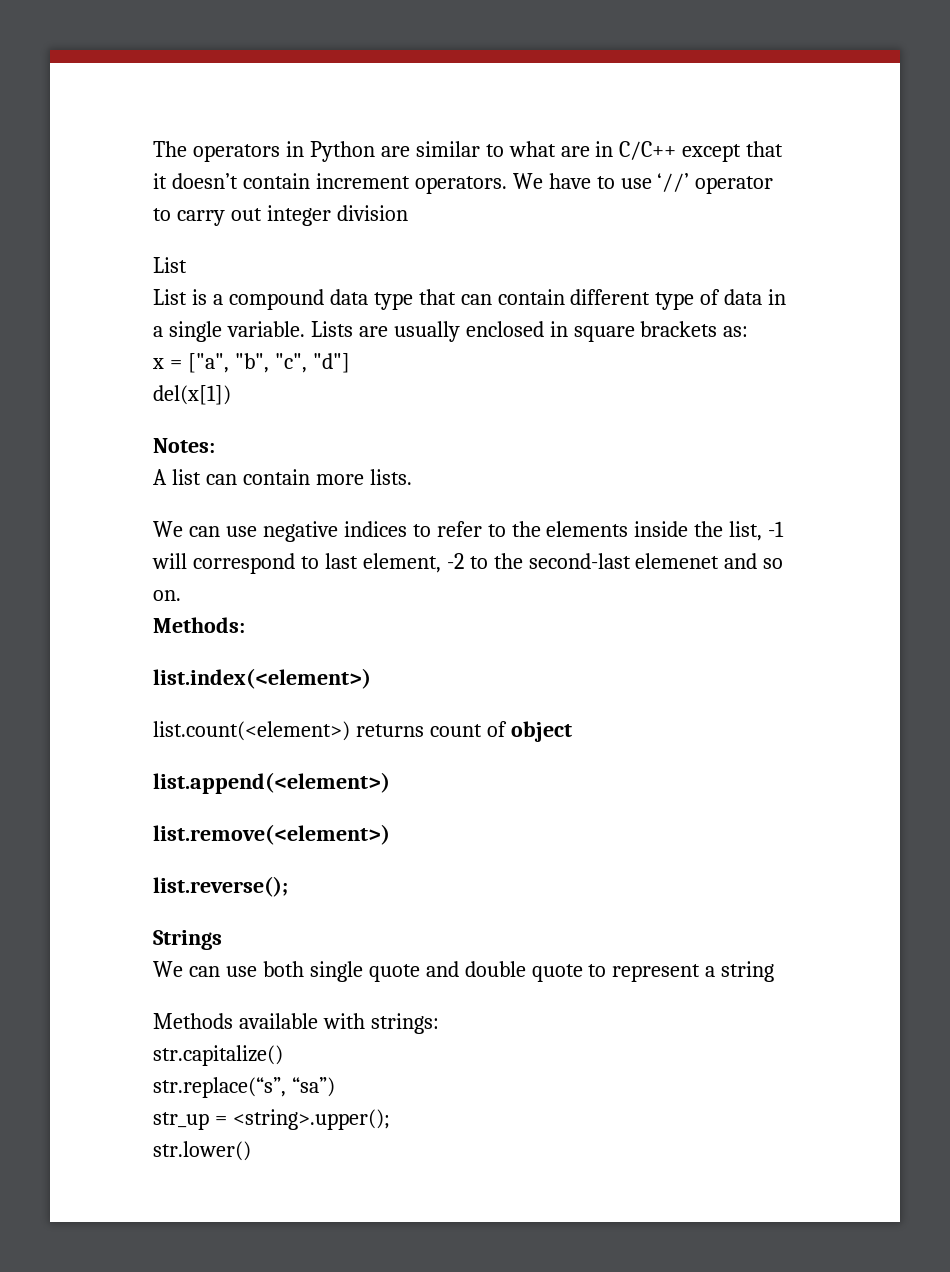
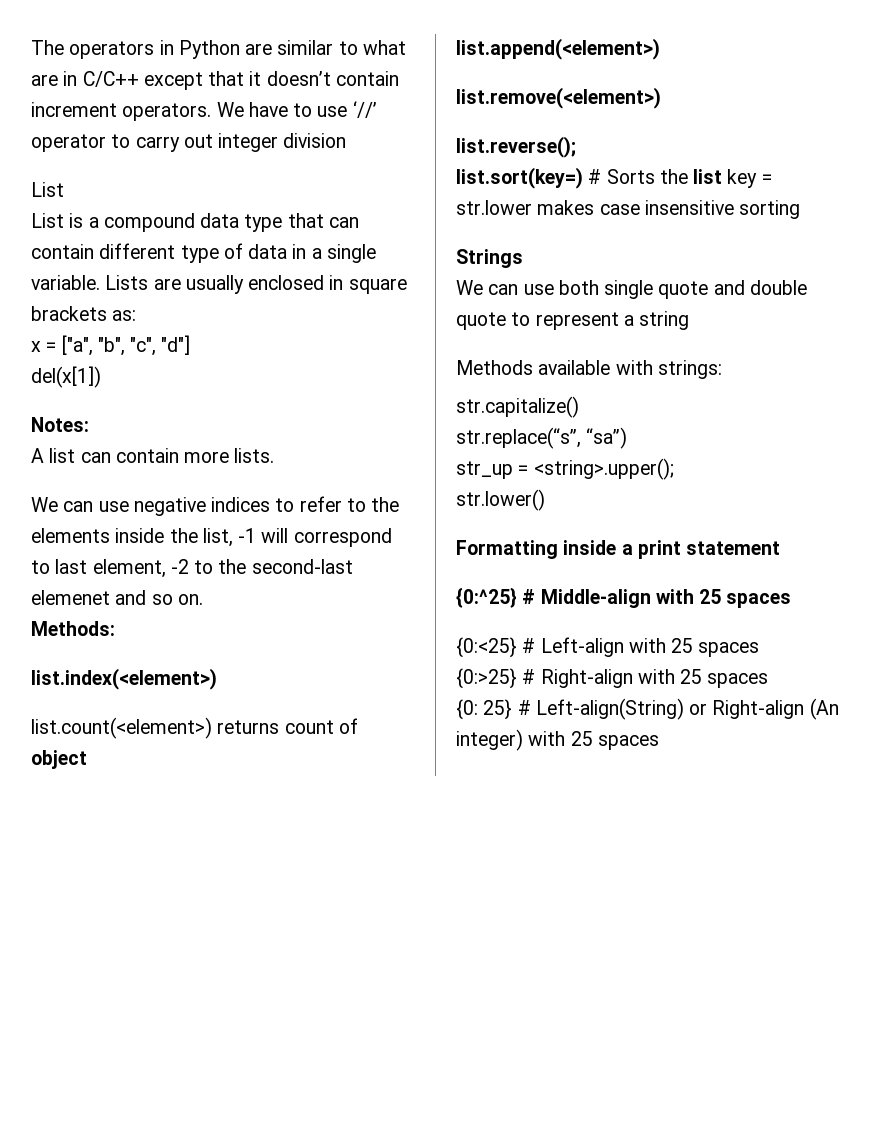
+ list.sort(key=) # Sorts the list key = str.lower makes case insensitive sorting
+ Formatting inside a print statement
+ {0:^25} # Middle-align with 25 spaces
+ {0:<25} # Left-align with 25 spaces
+ {0:>25} # Right-align with 25 spaces
+ {0: 25} # Left-align(String) or Right-align (An integer) with 25 spaces

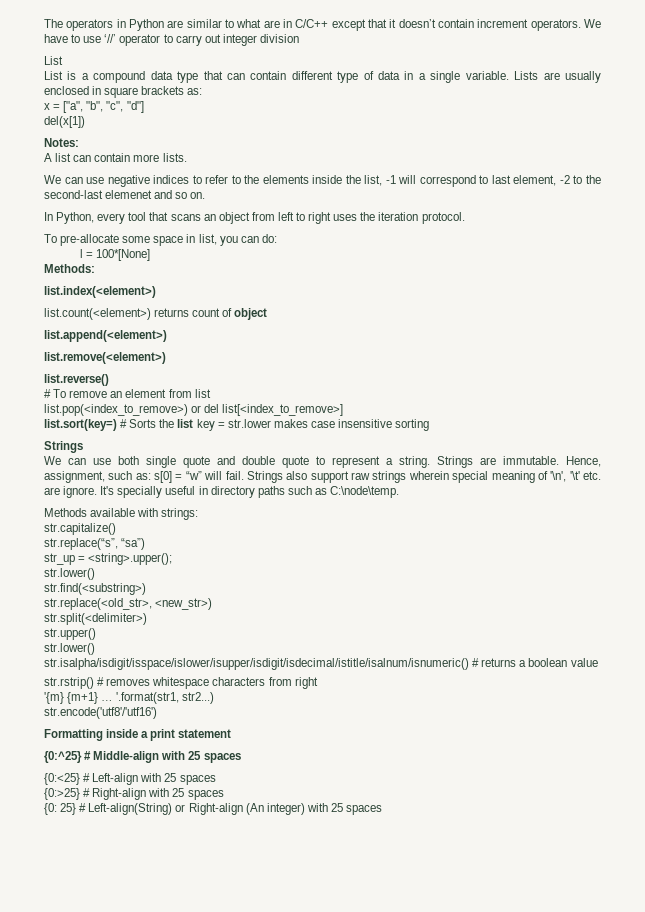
+ In Python, every tool that scans an object from left to right uses the iteration protocol.
+ To pre-allocate some space in list, you can do:
+ l = 100*[None]
- list.reverse();
+ list.reverse()
+ # To remove an element from list
+ list.pop(<index_to_remove>) or del list[<index_to_remove>]
- We can use both single quote and double quote to represent a string
+ We can use both single quote and double quote to represent a string. Strings are immutable. Hence, assignment, such as: s[0] = “w” will fail. Strings also support raw strings wherein special meaning of '\n', '\t' etc. are ignore. It's specially useful in directory paths such as C:\node\temp.
+ str.find(<substring>)
+ str.replace(<old_str>, <new_str>)
+ str.split(<delimiter>)
+ str.upper()
+ str.lower()
+ str.isalpha/isdigit/isspace/islower/isupper/isdigit/isdecimal/istitle/isalnum/isnumeric() # returns a boolean value
+ str.rstrip() # removes whitespace characters from right
+ '{m} {m+1} … '.format(str1, str2...)
+ str.encode('utf8'/'utf16')

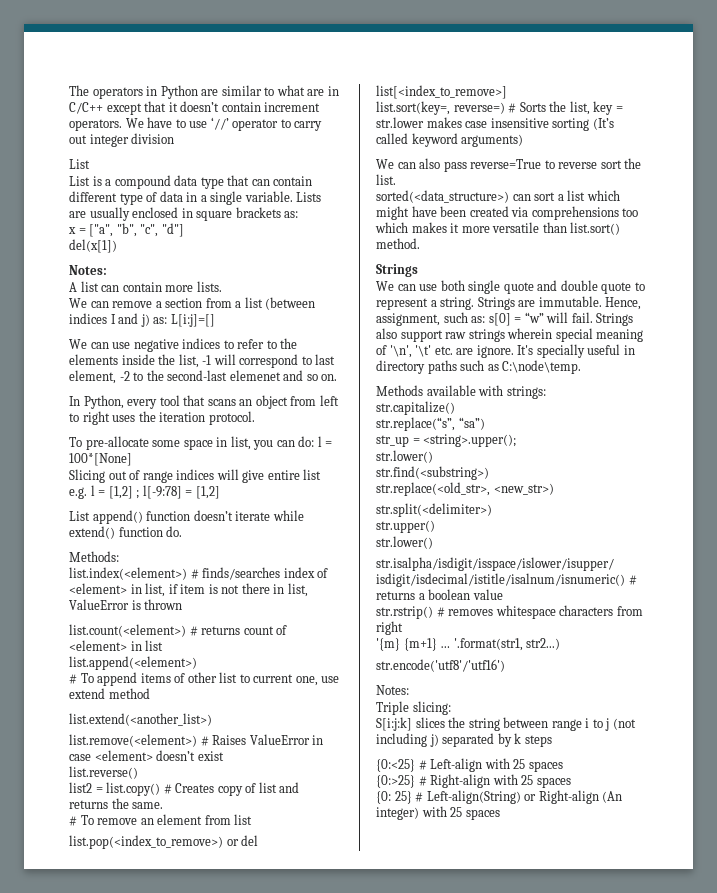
+ We can remove a section from a list (between indices I and j) as: L[i:j]=[]
- To pre-allocate some space in list, you can do:
- l = 100*[None]
+ To pre-allocate some space in list, you can do: l = 100*[None]
+ Slicing out of range indices will give entire list e.g. l = [1,2] ; l[-9:78] = [1,2]
+ List append() function doesn’t iterate while extend() function do.
  Methods:
- list.index(<element>)
+ list.index(<element>) # finds/searches index of <element> in list, if item is not there in list, ValueError is thrown
- list.count(<element>) returns count of object
+ list.count(<element>) # returns count of <element> in list
  list.append(<element>)
- list.remove(<element>)
+ # To append items of other list to current one, use extend method
+ list.extend(<another_list>)
+ list.remove(<element>) # Raises ValueError in case <element> doesn’t exist
  list.reverse()
+ list2 = list.copy() # Creates copy of list and returns the same.
- list.sort(key=) # Sorts the list key = str.lower makes case insensitive sorting
+ list.sort(key=, reverse=) # Sorts the list, key = str.lower makes case insensitive sorting (It’s called keyword arguments)
+ We can also pass reverse=True to reverse sort the list.
+ sorted(<data_structure>) can sort a list which might have been created via comprehensions too which makes it more versatile than list.sort() method.
  str.encode('utf8'/'utf16')
- Formatting inside a print statement
- {0:^25} # Middle-align with 25 spaces
+ Notes:
+ Triple slicing:
+ S[i:j:k] slices the string between range i to j (not including j) separated by k steps

